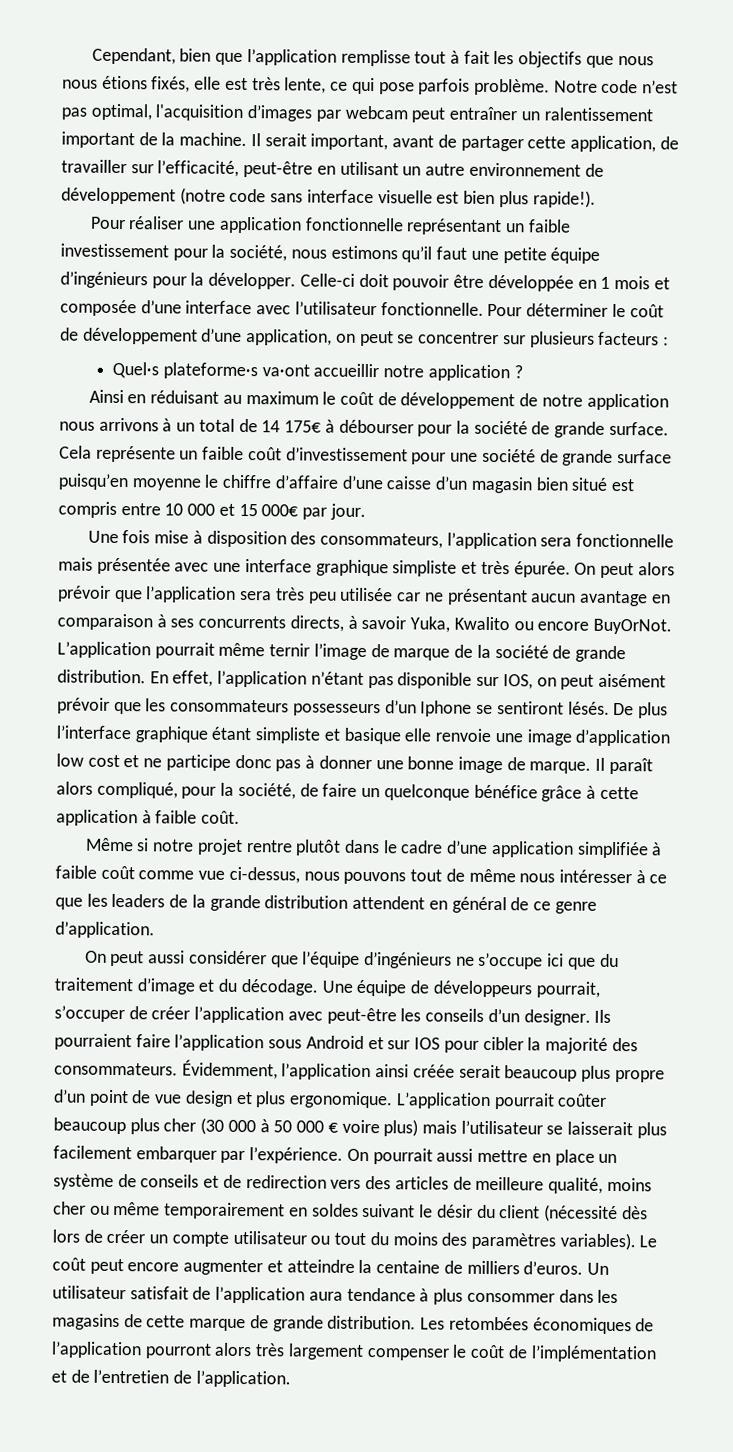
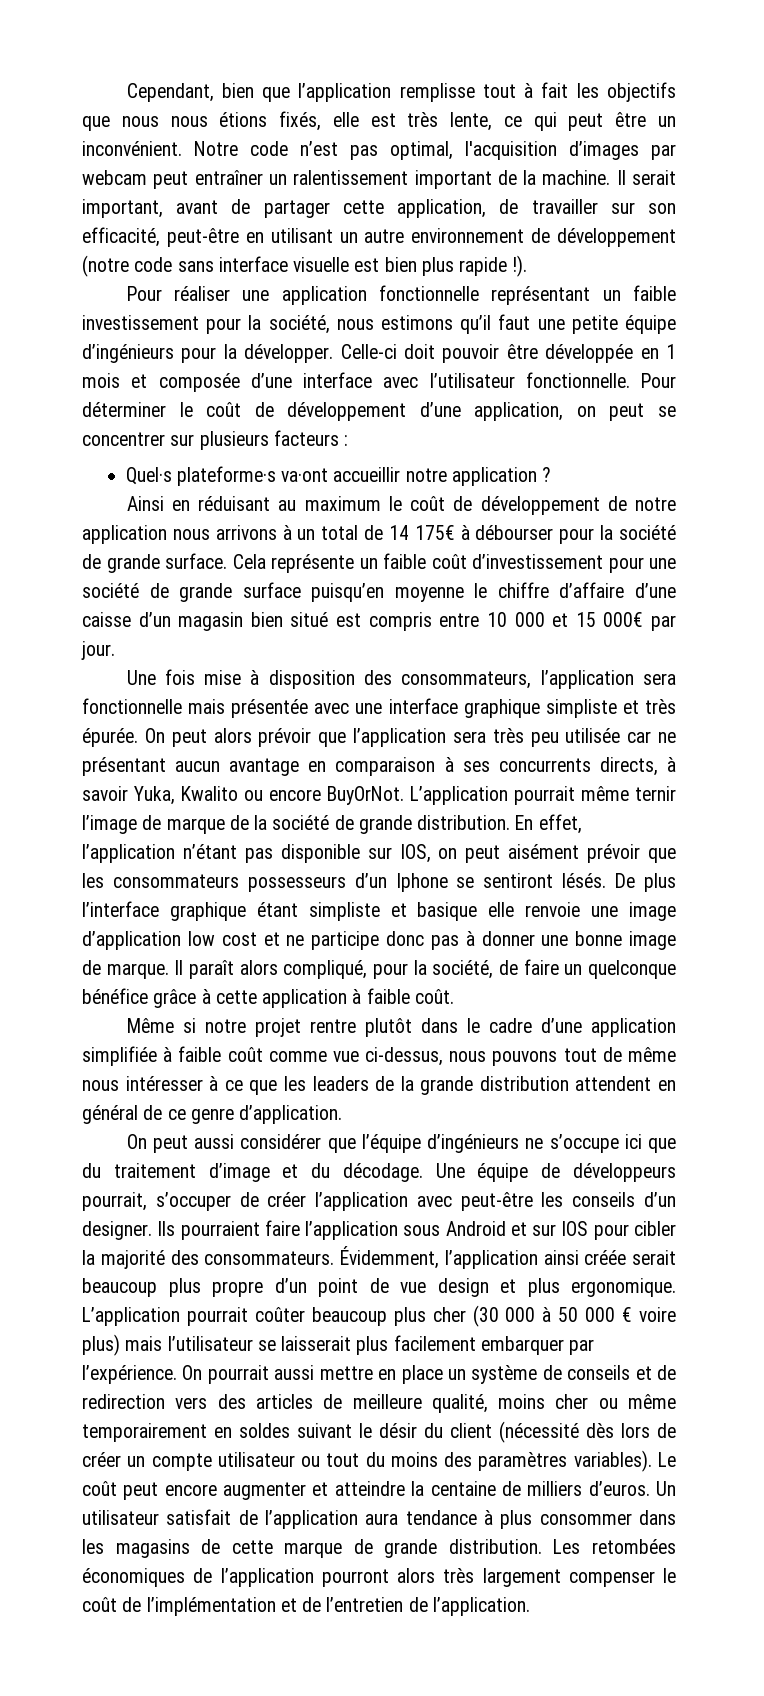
- Cependant, bien que l’application remplisse tout à fait les objectifs que nous nous étions fixés, elle est très lente, ce qui pose parfois problème.
+ Cependant, bien que l’application remplisse tout à fait les objectifs que nous nous étions fixés, elle est très lente, ce qui peut être un inconvénient.
- Il serait important, avant de partager cette application, de travailler sur l’efficacité, peut-être en utilisant un autre environnement de développement (notre code sans interface visuelle est bien plus rapide!).
+ Il serait important, avant de partager cette application, de travailler sur son efficacité, peut-être en utilisant un autre environnement de développement (notre code sans interface visuelle est bien plus rapide !).

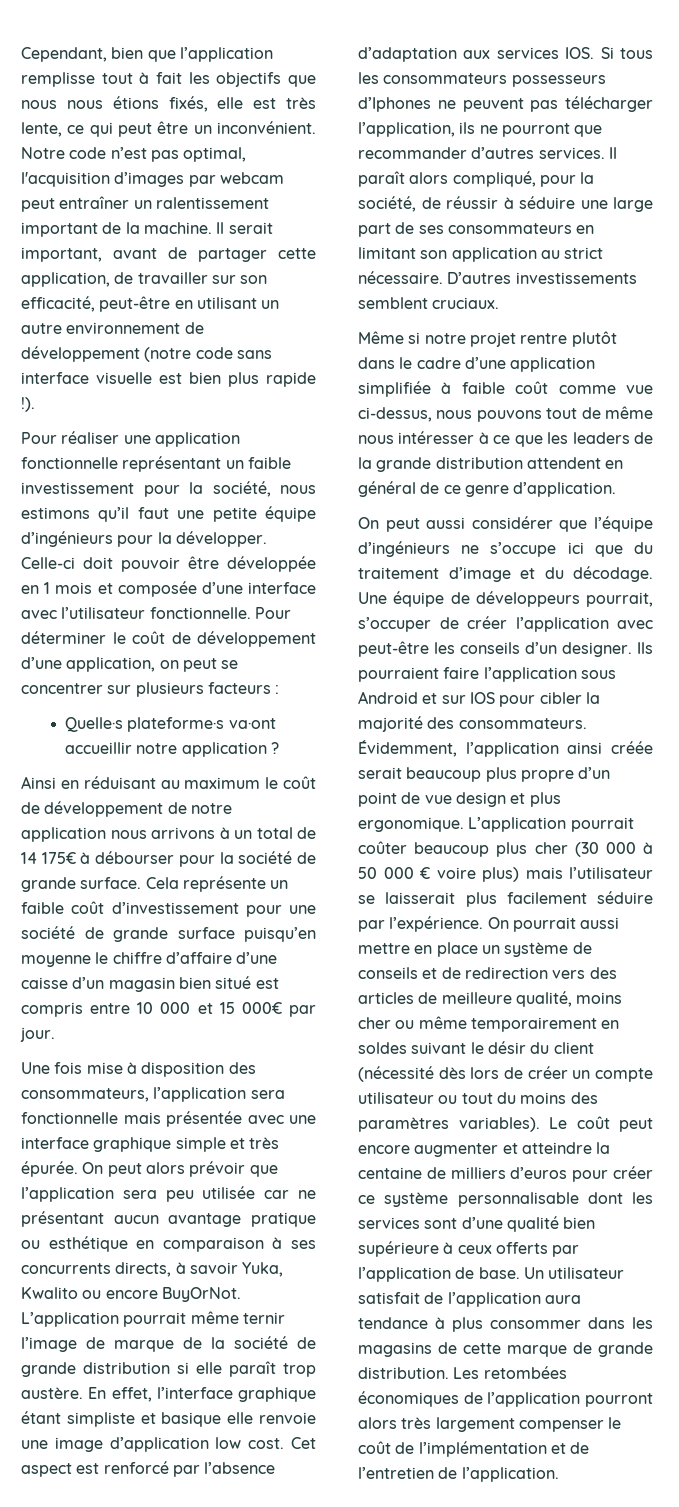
- Quel·s plateforme·s va·ont accueillir notre application ?
+ Quelle·s plateforme·s va·ont accueillir notre application ?
- Une fois mise à disposition des consommateurs, l’application sera fonctionnelle mais présentée avec une interface graphique simpliste et très épurée.
+ Une fois mise à disposition des consommateurs, l’application sera fonctionnelle mais présentée avec une interface graphique simple et très épurée.
- On peut alors prévoir que l’application sera très peu utilisée car ne présentant aucun avantage en comparaison à ses concurrents directs, à savoir Yuka, Kwalito ou encore BuyOrNot.
+ On peut alors prévoir que l’application sera peu utilisée car ne présentant aucun avantage pratique ou esthétique en comparaison à ses concurrents directs, à savoir Yuka, Kwalito ou encore BuyOrNot.
- L’application pourrait même ternir l’image de marque de la société de grande distribution. En effet, l’application n’étant pas disponible sur IOS, on peut aisément prévoir que les consommateurs possesseurs d’un Iphone se sentiront lésés. De plus l’interface graphique étant simpliste et basique elle renvoie une image d’application low cost et ne participe donc pas à donner une bonne image de marque.
+ L’application pourrait même ternir l’image de marque de la société de grande distribution si elle paraît trop austère. En effet, l’interface graphique étant simpliste et basique elle renvoie une image d’application low cost. Cet aspect est renforcé par l’absence d’adaptation aux services IOS. Si tous les consommateurs possesseurs d’Iphones ne peuvent pas télécharger l’application, ils ne pourront que recommander d’autres services.
- Il paraît alors compliqué, pour la société, de faire un quelconque bénéfice grâce à cette application à faible coût.
+ Il paraît alors compliqué, pour la société, de réussir à séduire une large part de ses consommateurs en limitant son application au strict nécessaire. D’autres investissements semblent cruciaux.
- L’application pourrait coûter beaucoup plus cher (30 000 à 50 000 € voire plus) mais l’utilisateur se laisserait plus facilement embarquer par l’expérience.
+ L’application pourrait coûter beaucoup plus cher (30 000 à 50 000 € voire plus) mais l’utilisateur se laisserait plus facilement séduire par l’expérience.
- Le coût peut encore augmenter et atteindre la centaine de milliers d’euros.
+ Le coût peut encore augmenter et atteindre la centaine de milliers d’euros pour créer ce système personnalisable dont les services sont d’une qualité bien supérieure à ceux offerts par l’application de base.

